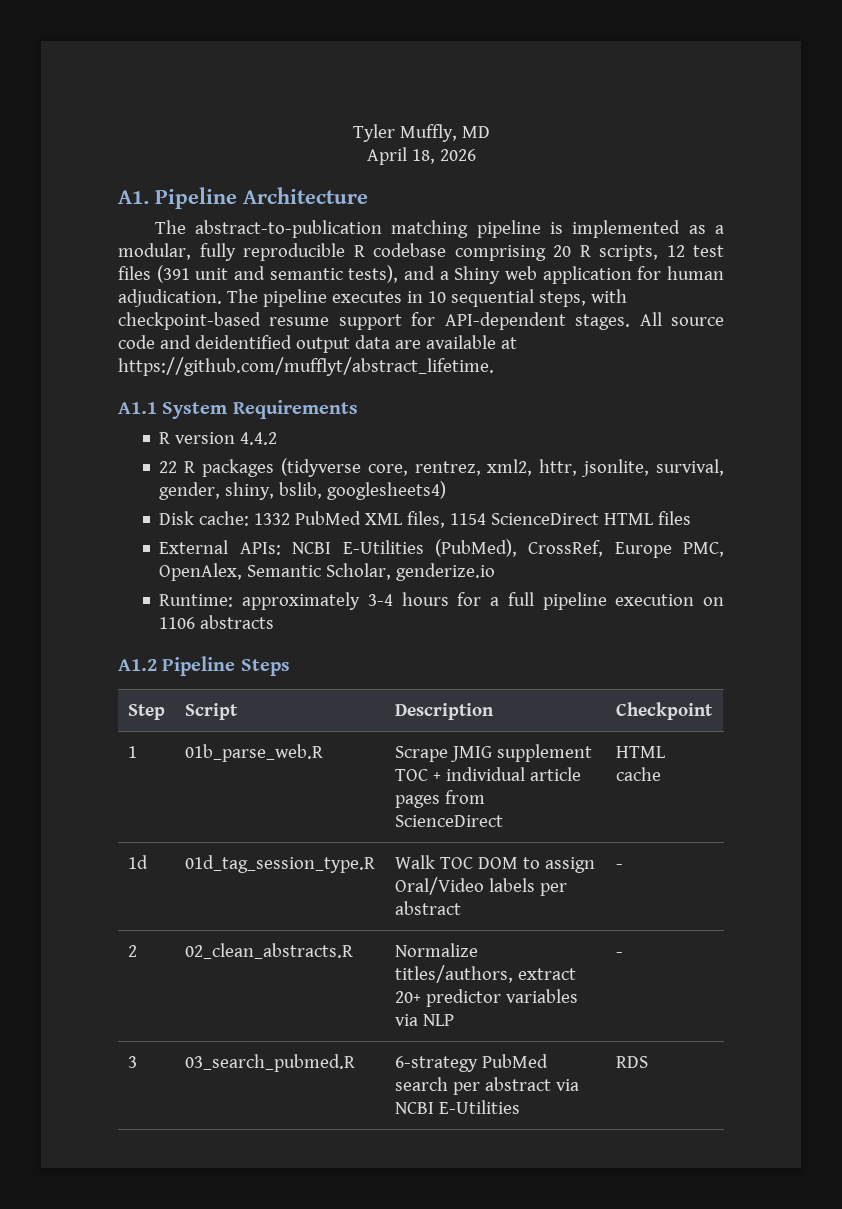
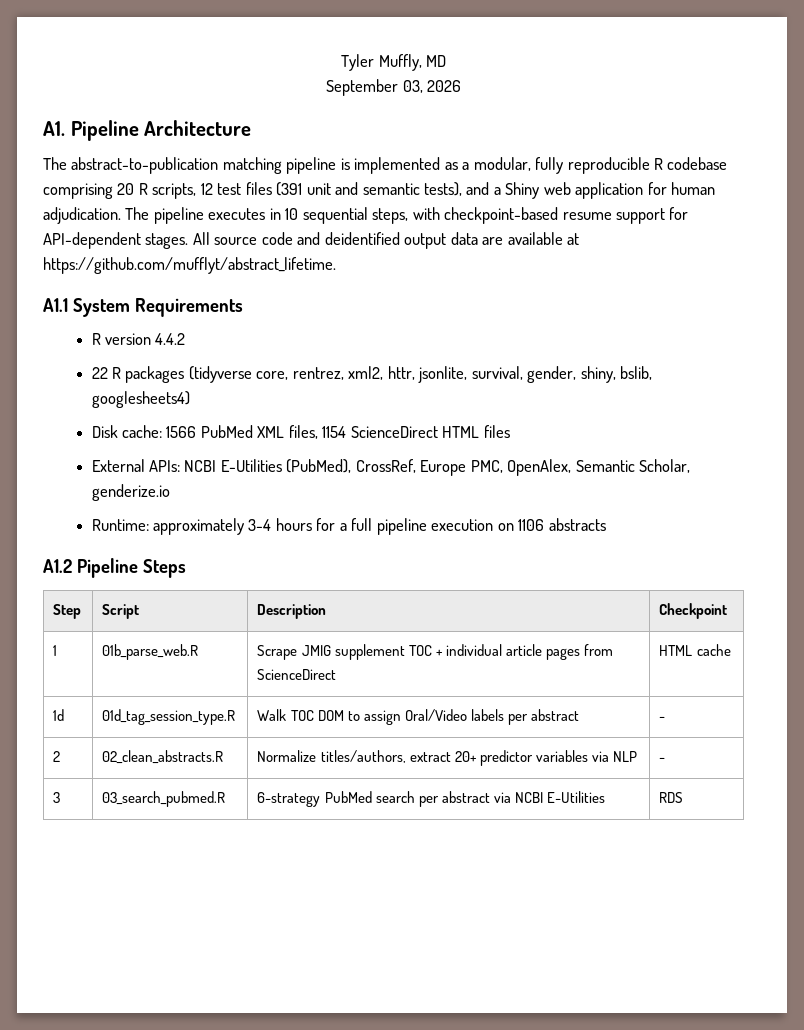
- April 18, 2026
+ September 03, 2026
- Disk cache: 1332 PubMed XML files, 1154 ScienceDirect HTML files
+ Disk cache: 1566 PubMed XML files, 1154 ScienceDirect HTML files

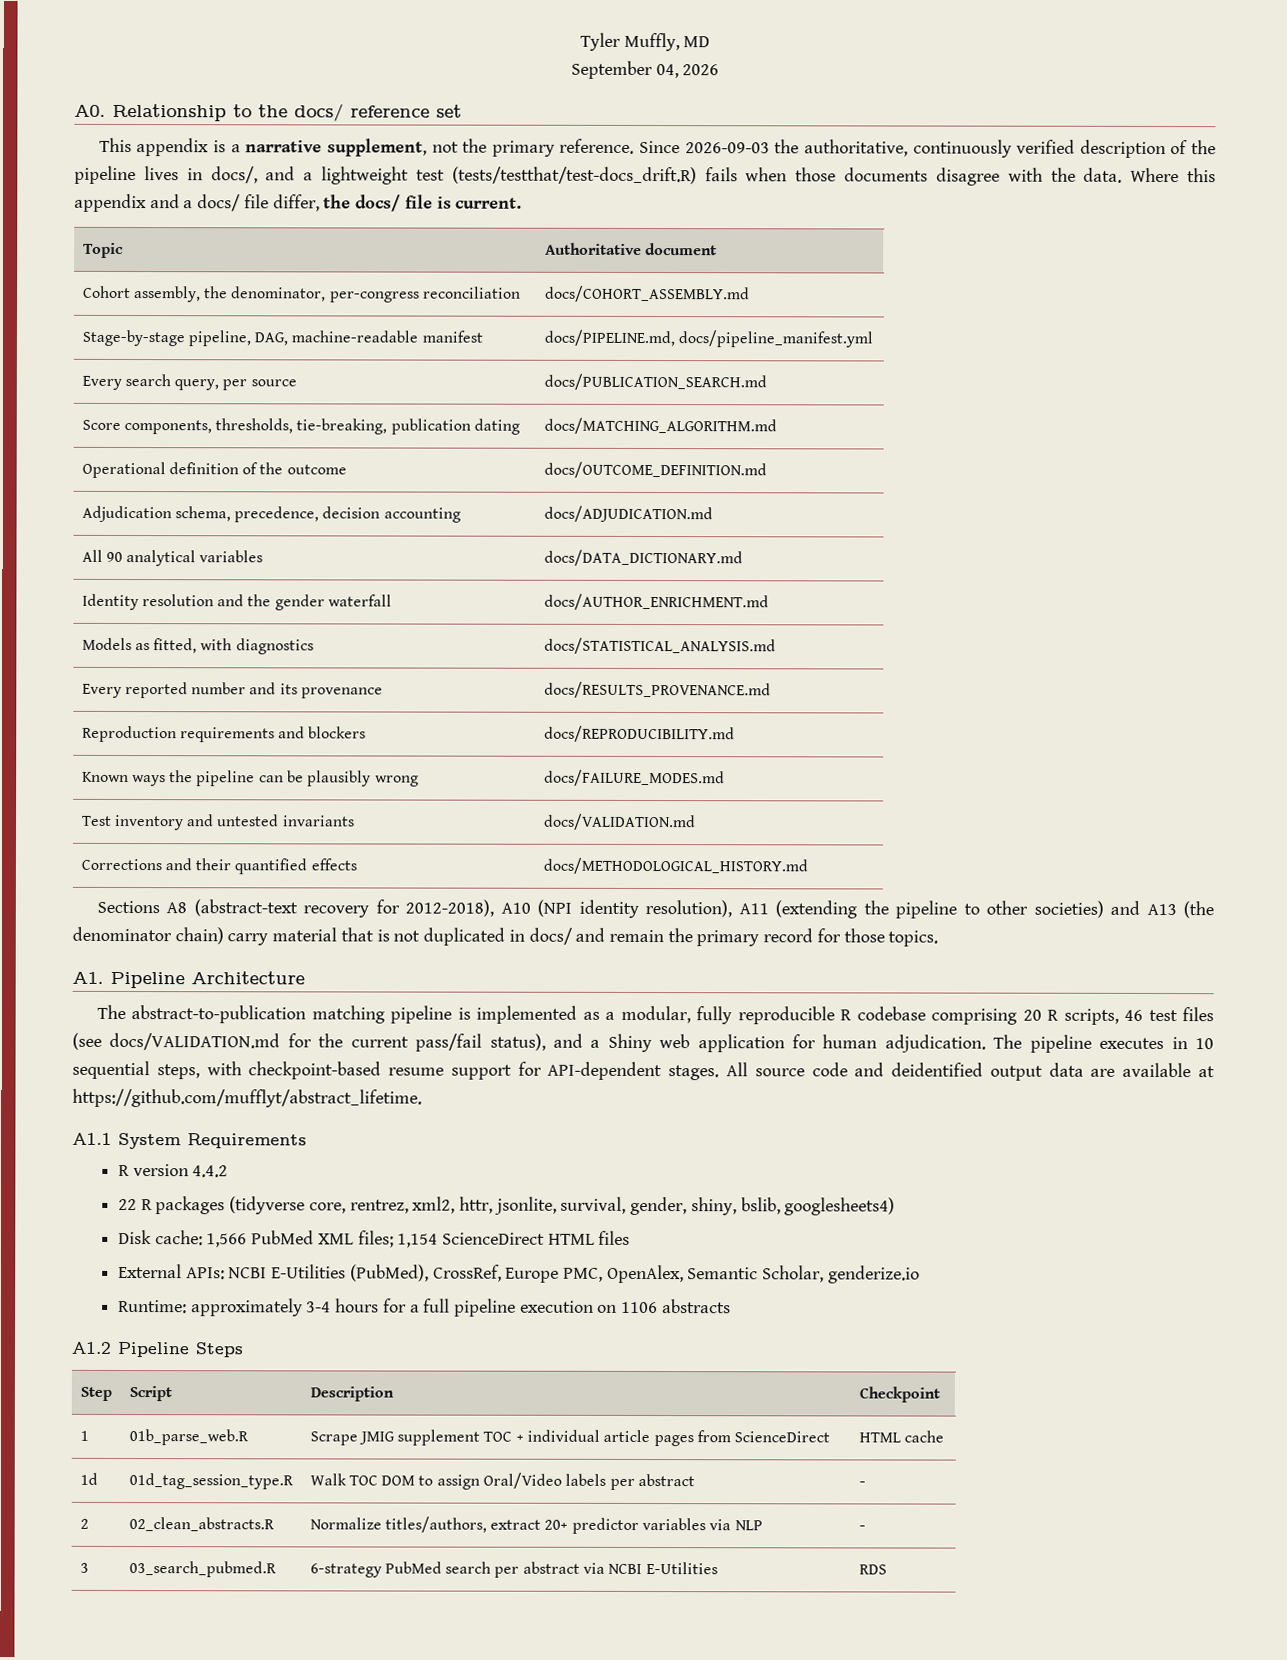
- September 03, 2026
+ September 04, 2026
+ A0. Relationship to the docs/ reference set
+ This appendix is a narrative supplement, not the primary reference. Since 2026-09-03 the authoritative, continuously verified description of the pipeline lives in docs/, and a lightweight test (tests/testthat/test-docs_drift.R) fails when those documents disagree with the data. Where this appendix and a docs/ file differ, the docs/ file is current.
+ Topic | Authoritative document
+ Cohort assembly, the denominator, per-congress reconciliation | docs/COHORT_ASSEMBLY.md
+ Stage-by-stage pipeline, DAG, machine-readable manifest | docs/PIPELINE.md, docs/pipeline_manifest.yml
+ Every search query, per source | docs/PUBLICATION_SEARCH.md
+ Score components, thresholds, tie-breaking, publication dating | docs/MATCHING_ALGORITHM.md
+ Operational definition of the outcome | docs/OUTCOME_DEFINITION.md
+ Adjudication schema, precedence, decision accounting | docs/ADJUDICATION.md
+ All 90 analytical variables | docs/DATA_DICTIONARY.md
+ Identity resolution and the gender waterfall | docs/AUTHOR_ENRICHMENT.md
+ Models as fitted, with diagnostics | docs/STATISTICAL_ANALYSIS.md
+ Every reported number and its provenance | docs/RESULTS_PROVENANCE.md
+ Reproduction requirements and blockers | docs/REPRODUCIBILITY.md
+ Known ways the pipeline can be plausibly wrong | docs/FAILURE_MODES.md
+ Test inventory and untested invariants | docs/VALIDATION.md
+ Corrections and their quantified effects | docs/METHODOLOGICAL_HISTORY.md
+ Sections A8 (abstract-text recovery for 2012-2018), A10 (NPI identity resolution), A11 (extending the pipeline to other societies) and A13 (the denominator chain) carry material that is not duplicated in docs/ and remain the primary record for those topics.
- The abstract-to-publication matching pipeline is implemented as a modular, fully reproducible R codebase comprising 20 R scripts, 12 test files (391 unit and semantic tests), and a Shiny web application for human adjudication.
+ The abstract-to-publication matching pipeline is implemented as a modular, fully reproducible R codebase comprising 20 R scripts, 46 test files (see docs/VALIDATION.md for the current pass/fail status), and a Shiny web application for human adjudication.
- Disk cache: 1566 PubMed XML files, 1154 ScienceDirect HTML files
+ Disk cache: 1,566 PubMed XML files; 1,154 ScienceDirect HTML files

